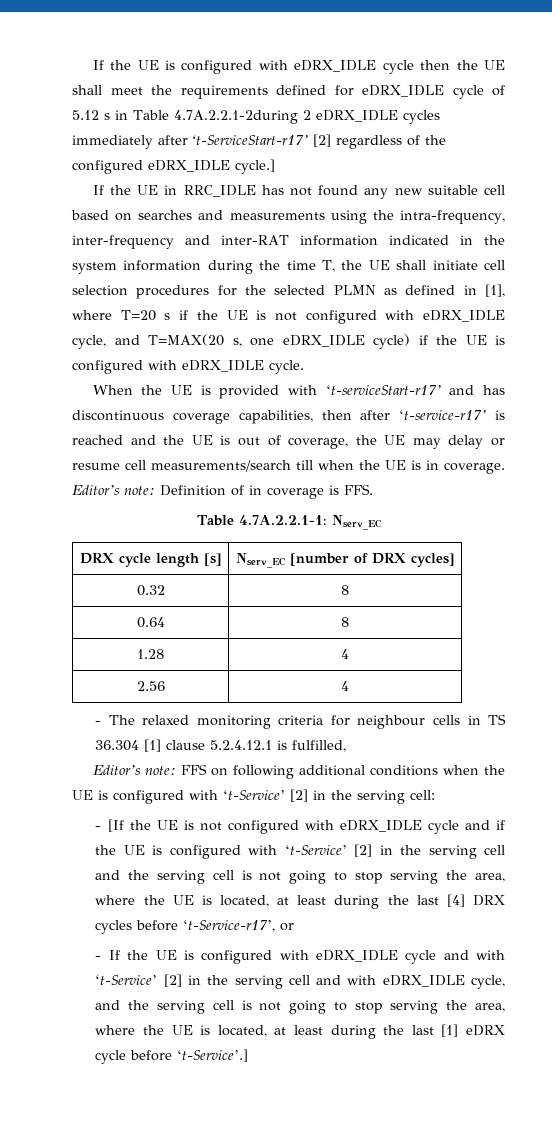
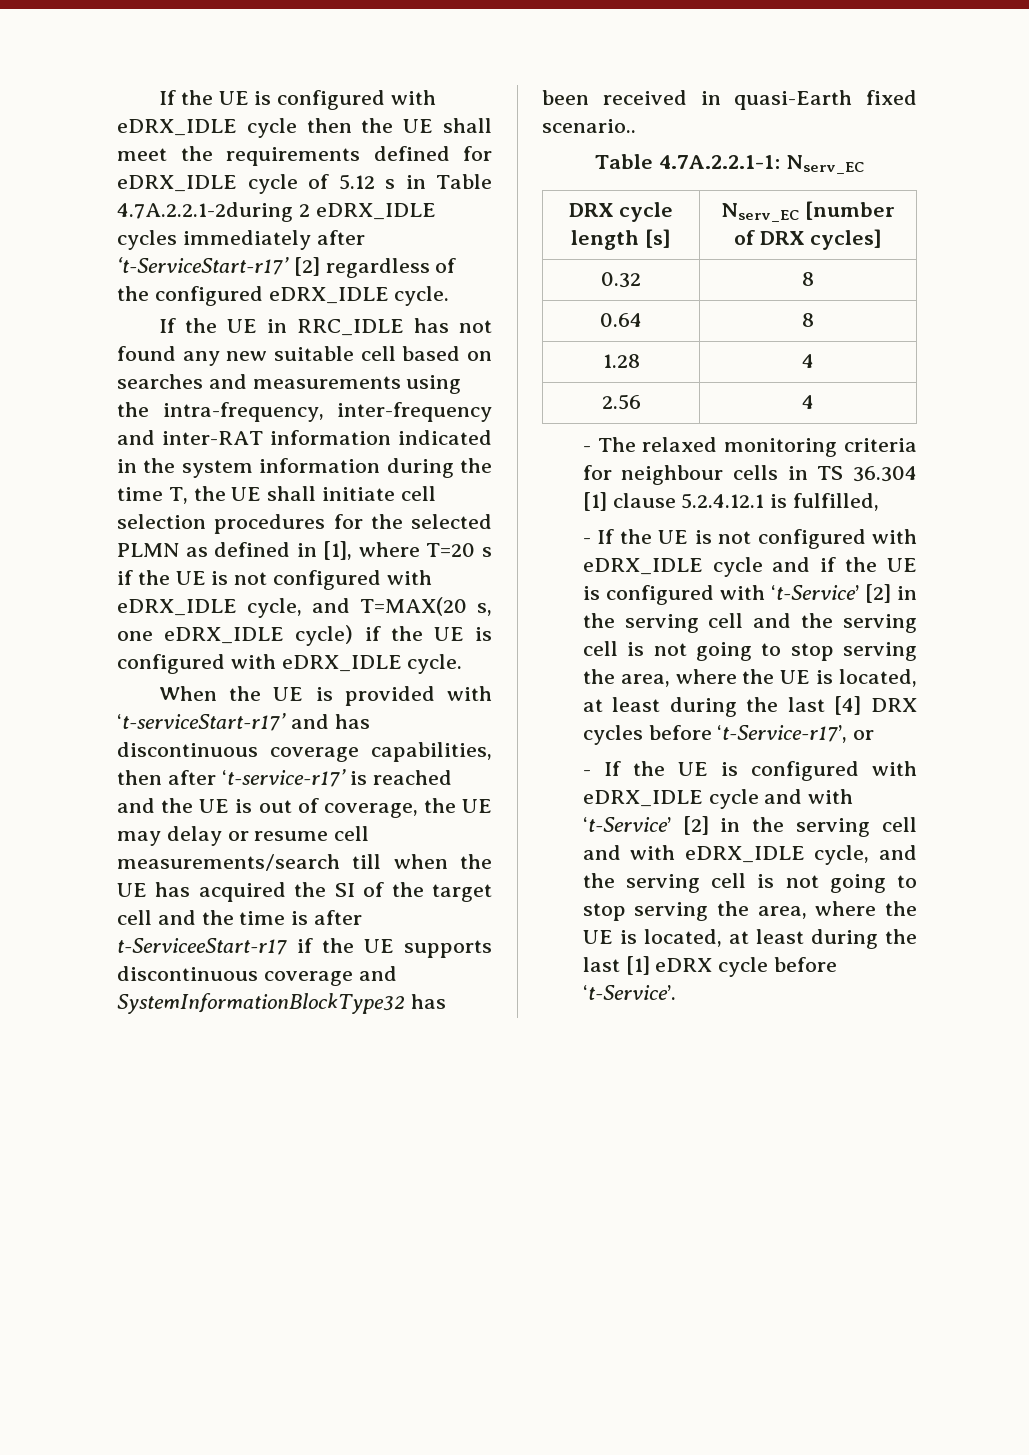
- If the UE is configured with eDRX_IDLE cycle then the UE shall meet the requirements defined for eDRX_IDLE cycle of 5.12 s in Table 4.7A.2.2.1-2during 2 eDRX_IDLE cycles immediately after ‘t-ServiceStart-r17’ [2] regardless of the configured eDRX_IDLE cycle.]
+ If the UE is configured with eDRX_IDLE cycle then the UE shall meet the requirements defined for eDRX_IDLE cycle of 5.12 s in Table 4.7A.2.2.1-2during 2 eDRX_IDLE cycles immediately after ‘t-ServiceStart-r17’ [2] regardless of the configured eDRX_IDLE cycle.
- When the UE is provided with ‘t-serviceStart-r17’ and has discontinuous coverage capabilities, then after ‘t-service-r17’ is reached and the UE is out of coverage, the UE may delay or resume cell measurements/search till when the UE is in coverage. Editor’s note: Definition of in coverage is FFS.
+ When the UE is provided with ‘t-serviceStart-r17’ and has discontinuous coverage capabilities, then after ‘t-service-r17’ is reached and the UE is out of coverage, the UE may delay or resume cell measurements/search till when the UE has acquired the SI of the target cell and the time is after t-ServiceeStart-r17 if the UE supports discontinuous coverage and SystemInformationBlockType32 has been received in quasi-Earth fixed scenario..
- Editor’s note: FFS on following additional conditions when the UE is configured with ‘t-Service’ [2] in the serving cell:
- - [If the UE is not configured with eDRX_IDLE cycle and if the UE is configured with ‘t-Service’ [2] in the serving cell and the serving cell is not going to stop serving the area, where the UE is located, at least during the last [4] DRX cycles before ‘t-Service-r17’, or
+ - If the UE is not configured with eDRX_IDLE cycle and if the UE is configured with ‘t-Service’ [2] in the serving cell and the serving cell is not going to stop serving the area, where the UE is located, at least during the last [4] DRX cycles before ‘t-Service-r17’, or
- - If the UE is configured with eDRX_IDLE cycle and with ‘t-Service’ [2] in the serving cell and with eDRX_IDLE cycle, and the serving cell is not going to stop serving the area, where the UE is located, at least during the last [1] eDRX cycle before ‘t-Service’.]
+ - If the UE is configured with eDRX_IDLE cycle and with ‘t-Service’ [2] in the serving cell and with eDRX_IDLE cycle, and the serving cell is not going to stop serving the area, where the UE is located, at least during the last [1] eDRX cycle before ‘t-Service’.

